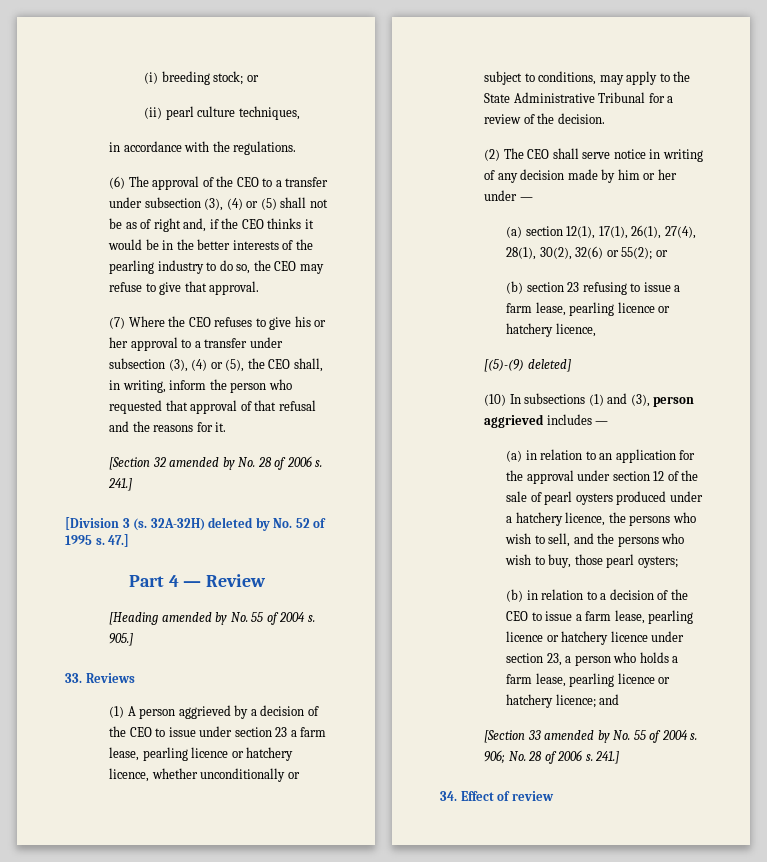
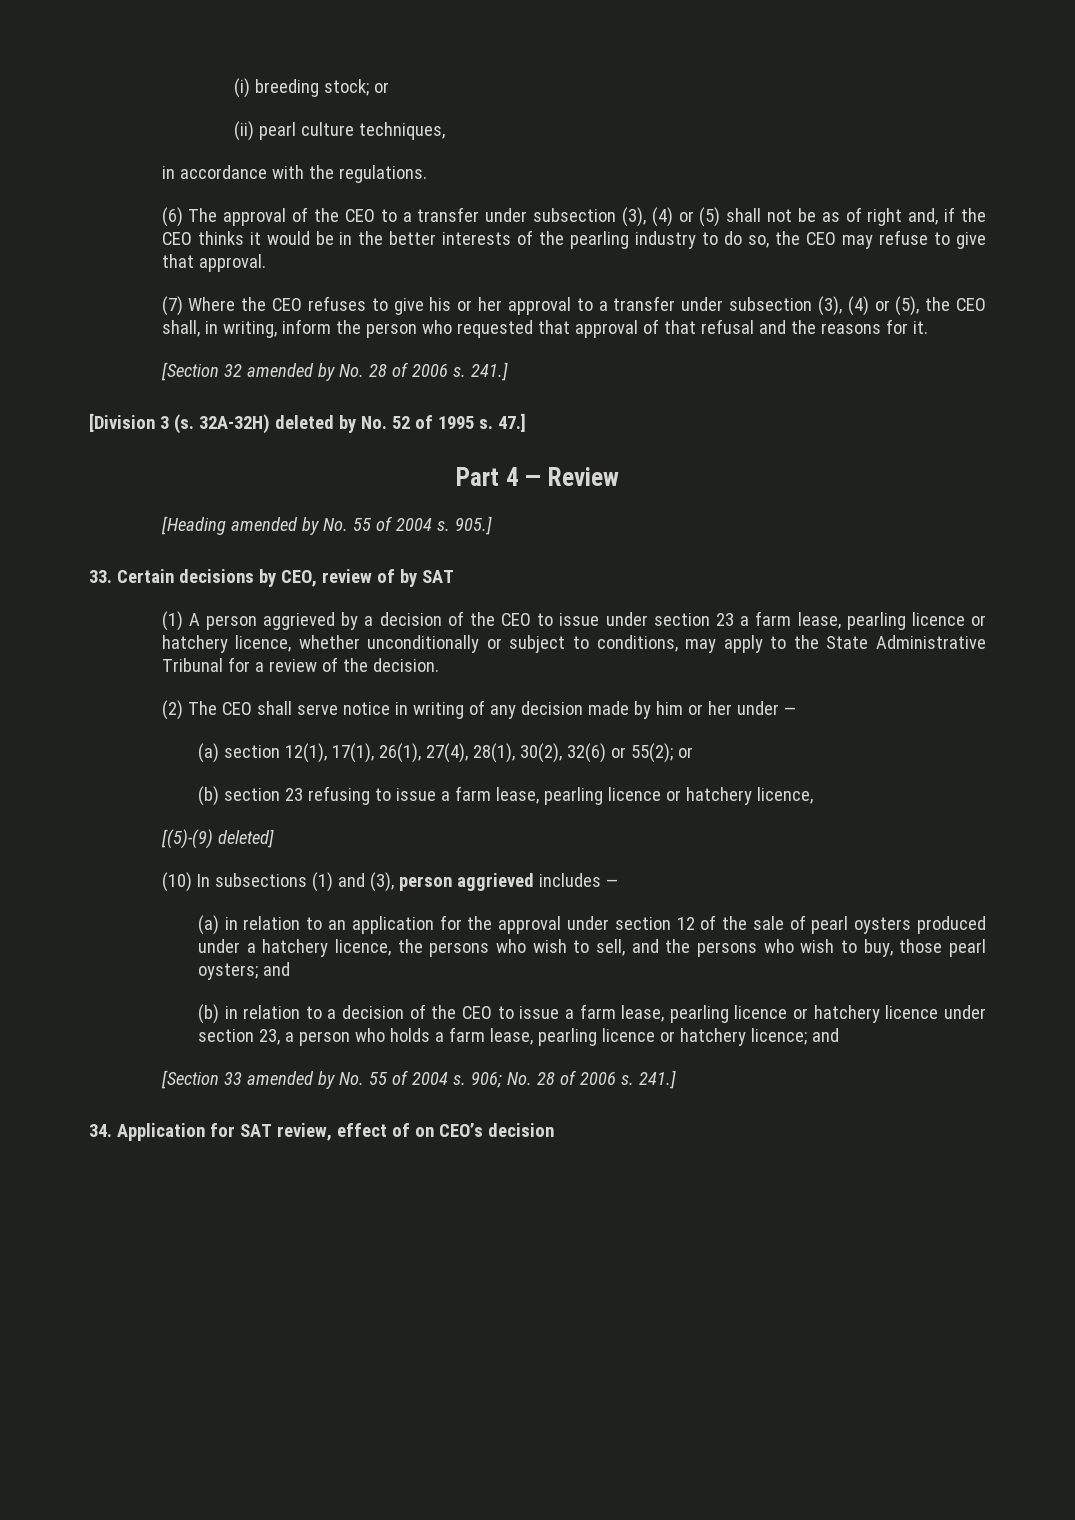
- 33. Reviews
+ 33. Certain decisions by CEO, review of by SAT
- (a) in relation to an application for the approval under section 12 of the sale of pearl oysters produced under a hatchery licence, the persons who wish to sell, and the persons who wish to buy, those pearl oysters;
+ (a) in relation to an application for the approval under section 12 of the sale of pearl oysters produced under a hatchery licence, the persons who wish to sell, and the persons who wish to buy, those pearl oysters; and
- 34. Effect of review
+ 34. Application for SAT review, effect of on CEO’s decision

